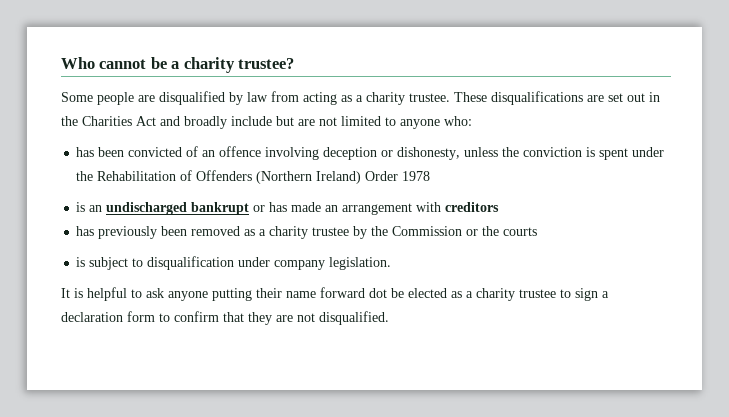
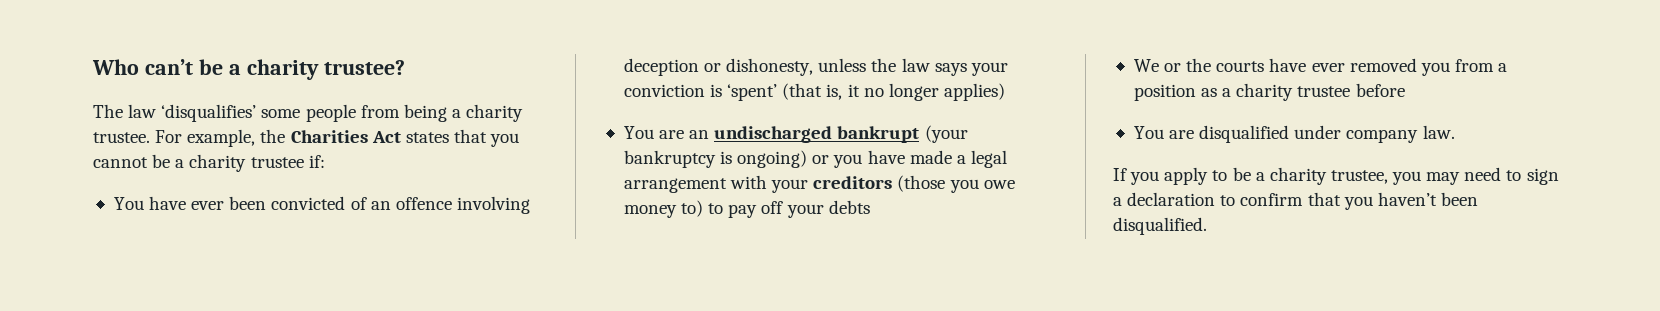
- Who cannot be a charity trustee?
+ Who can’t be a charity trustee?
- Some people are disqualified by law from acting as a charity trustee. These disqualifications are set out in the Charities Act and broadly include but are not limited to anyone who:
- has been convicted of an offence involving deception or dishonesty, unless the conviction is spent under the Rehabilitation of Offenders (Northern Ireland) Order 1978
- is an undischarged bankrupt or has made an arrangement with creditors
- has previously been removed as a charity trustee by the Commission or the courts
- is subject to disqualification under company legislation.
- It is helpful to ask anyone putting their name forward dot be elected as a charity trustee to sign a declaration form to confirm that they are not disqualified.
+ The law ‘disqualifies’ some people from being a charity trustee. For example, the Charities Act states that you cannot be a charity trustee if:
+ You have ever been convicted of an offence involving deception or dishonesty, unless the law says your conviction is ‘spent’ (that is, it no longer applies)
+ You are an undischarged bankrupt (your bankruptcy is ongoing) or you have made a legal arrangement with your creditors (those you owe money to) to pay off your debts
+ We or the courts have ever removed you from a position as a charity trustee before
+ You are disqualified under company law.
+ If you apply to be a charity trustee, you may need to sign a declaration to confirm that you haven’t been disqualified.

